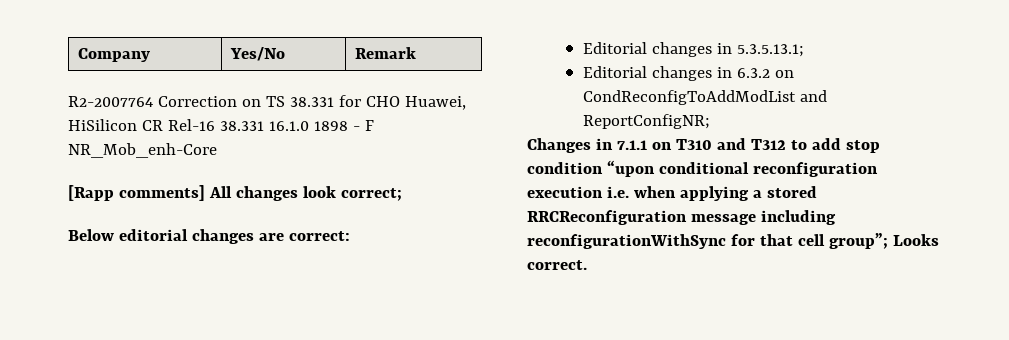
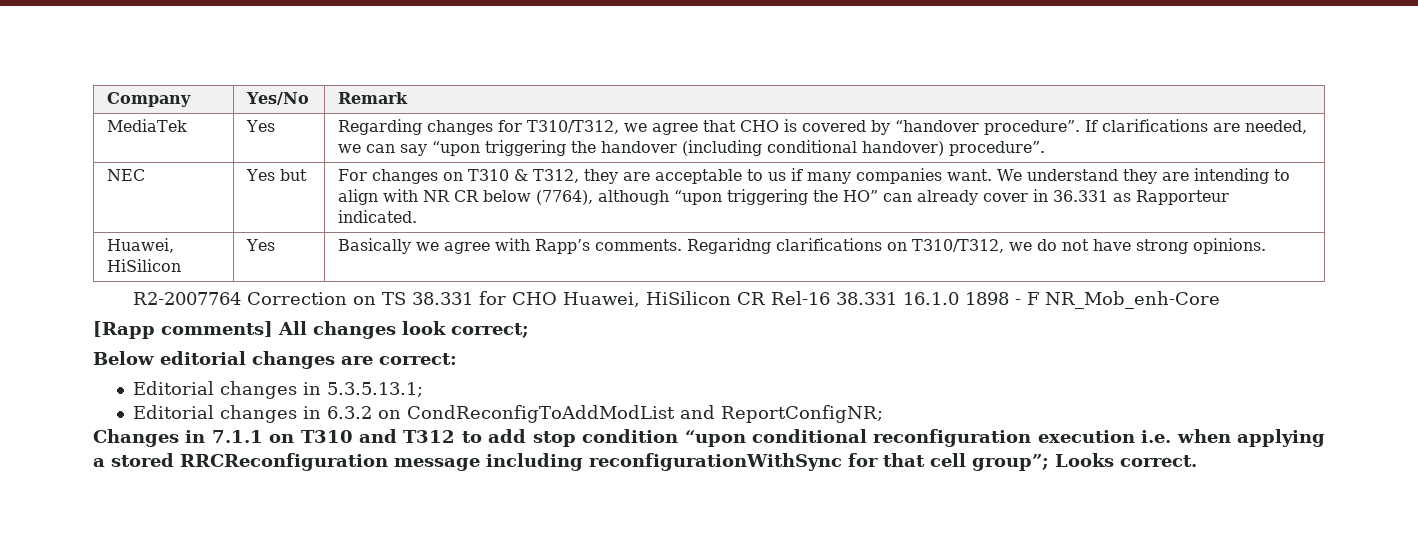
+ MediaTek | Yes | Regarding changes for T310/T312, we agree that CHO is covered by “handover procedure”. If clarifications are needed, we can say “upon triggering the handover (including conditional handover) procedure”.
+ NEC | Yes but | For changes on T310 & T312, they are acceptable to us if many companies want. We understand they are intending to align with NR CR below (7764), although “upon triggering the HO” can already cover in 36.331 as Rapporteur indicated.
+ Huawei, HiSilicon | Yes | Basically we agree with Rapp’s comments. Regaridng clarifications on T310/T312, we do not have strong opinions.

